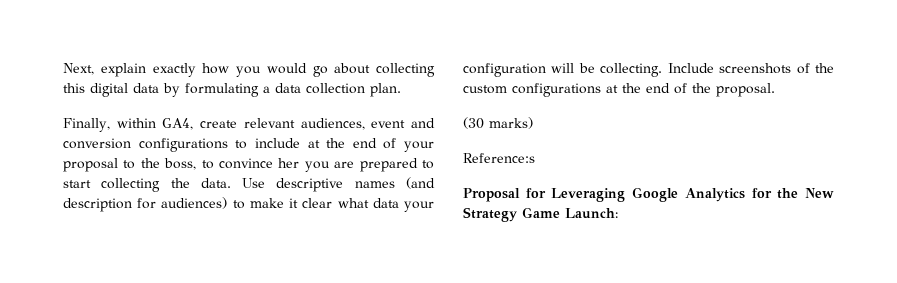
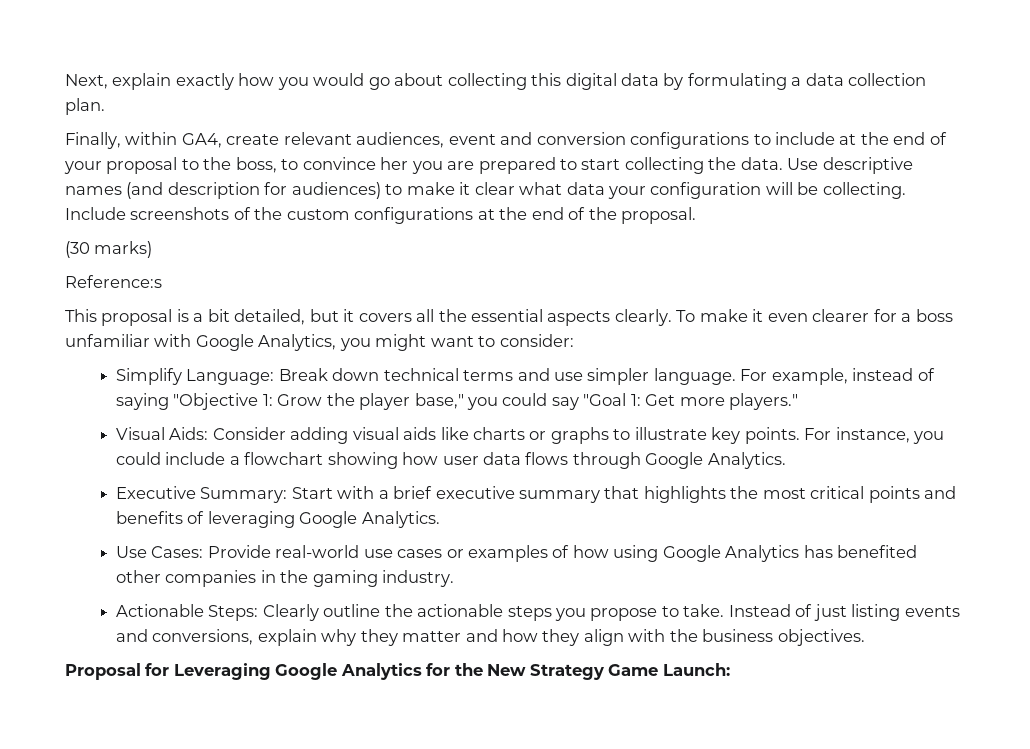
+ This proposal is a bit detailed, but it covers all the essential aspects clearly. To make it even clearer for a boss unfamiliar with Google Analytics, you might want to consider:
+ Simplify Language: Break down technical terms and use simpler language. For example, instead of saying "Objective 1: Grow the player base," you could say "Goal 1: Get more players."
+ Visual Aids: Consider adding visual aids like charts or graphs to illustrate key points. For instance, you could include a flowchart showing how user data flows through Google Analytics.
+ Executive Summary: Start with a brief executive summary that highlights the most critical points and benefits of leveraging Google Analytics.
+ Use Cases: Provide real-world use cases or examples of how using Google Analytics has benefited other companies in the gaming industry.
+ Actionable Steps: Clearly outline the actionable steps you propose to take. Instead of just listing events and conversions, explain why they matter and how they align with the business objectives.

